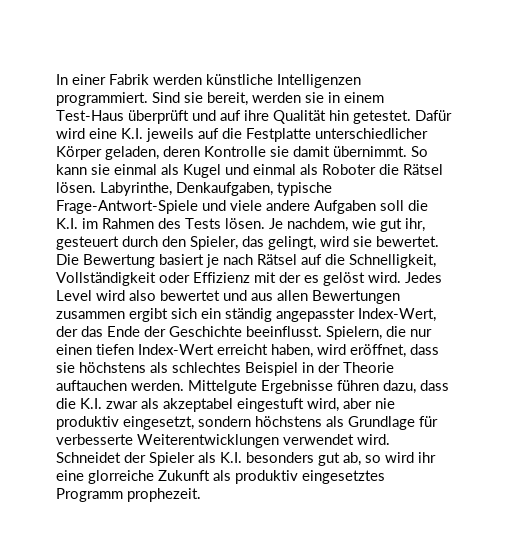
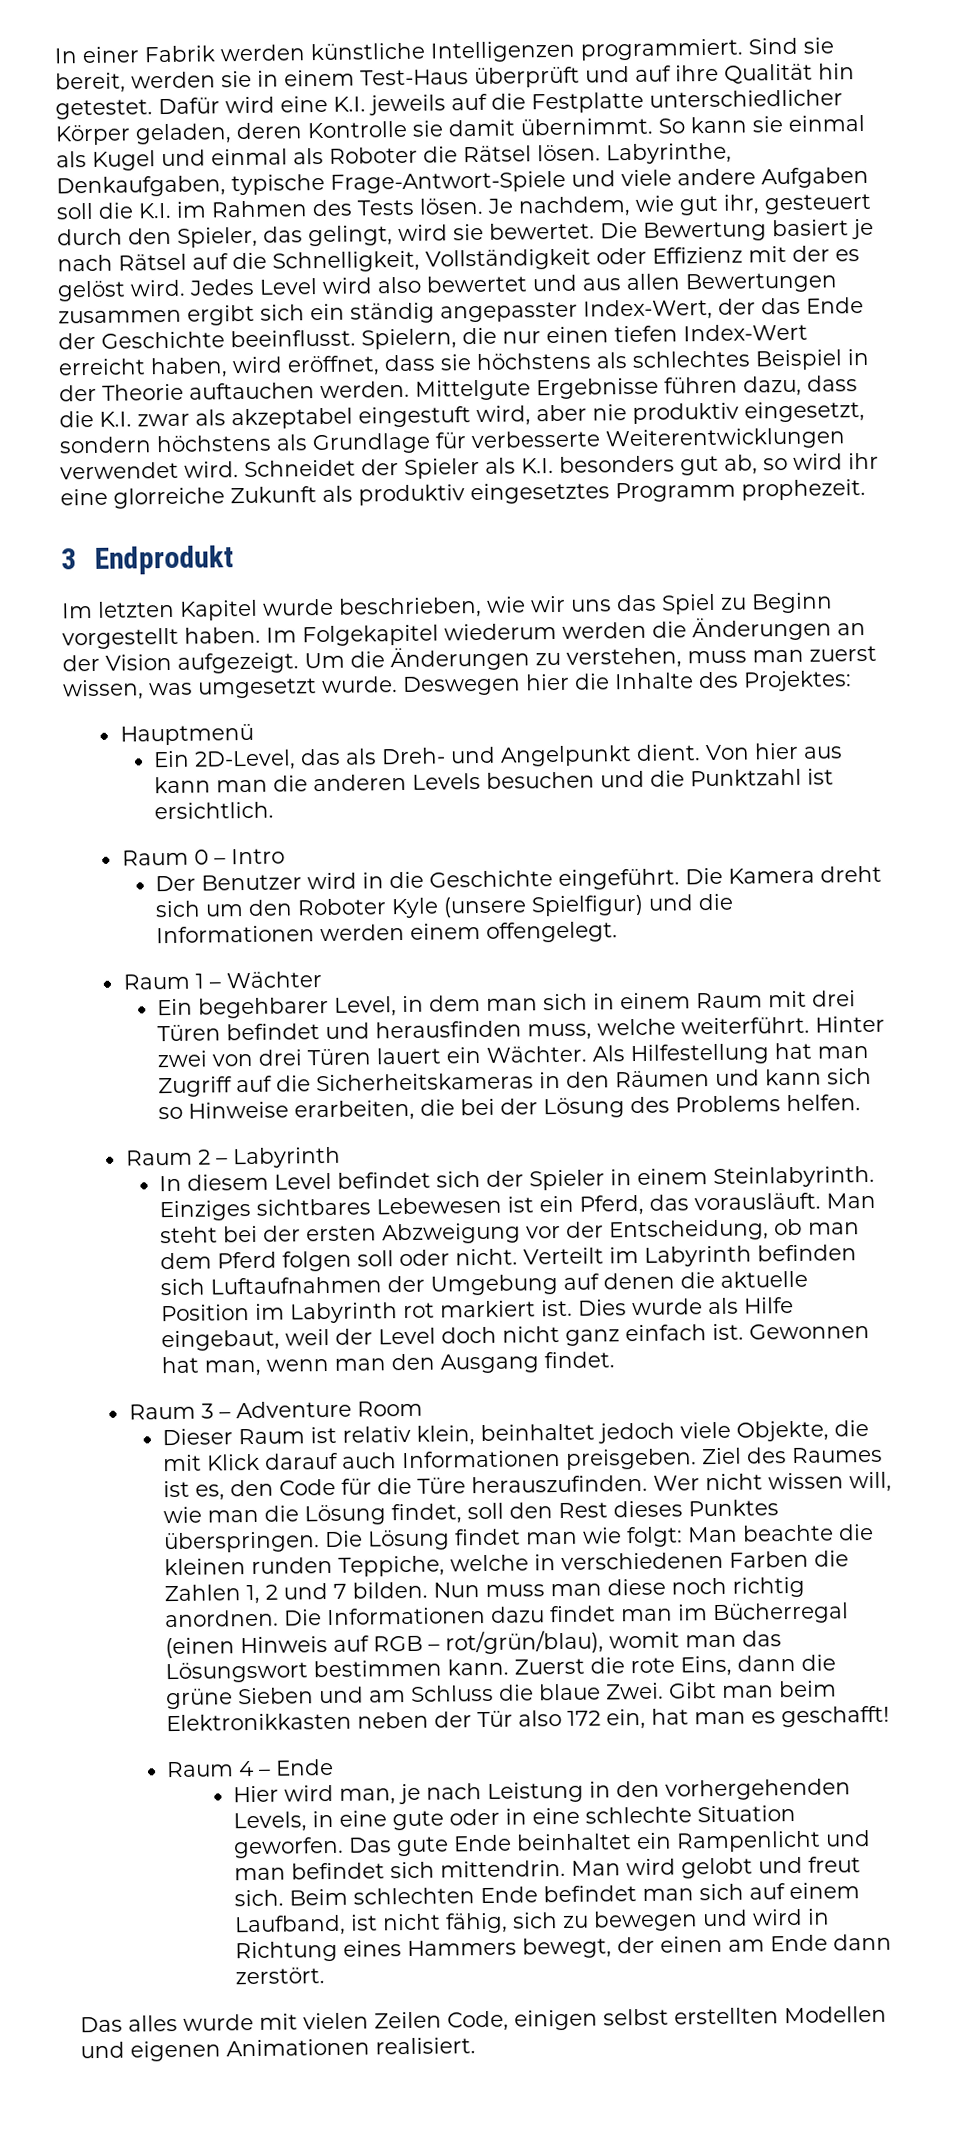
+ 3 Endprodukt
+ Im letzten Kapitel wurde beschrieben, wie wir uns das Spiel zu Beginn vorgestellt haben. Im Folgekapitel wiederum werden die Änderungen an der Vision aufgezeigt. Um die Änderungen zu verstehen, muss man zuerst wissen, was umgesetzt wurde. Deswegen hier die Inhalte des Projektes:
+ Hauptmenü
+ Ein 2D-Level, das als Dreh- und Angelpunkt dient. Von hier aus kann man die anderen Levels besuchen und die Punktzahl ist ersichtlich.
+ Raum 0 – Intro
+ Der Benutzer wird in die Geschichte eingeführt. Die Kamera dreht sich um den Roboter Kyle (unsere Spielfigur) und die Informationen werden einem offengelegt.
+ Raum 1 – Wächter
+ Ein begehbarer Level, in dem man sich in einem Raum mit drei Türen befindet und herausfinden muss, welche weiterführt. Hinter zwei von drei Türen lauert ein Wächter. Als Hilfestellung hat man Zugriff auf die Sicherheitskameras in den Räumen und kann sich so Hinweise erarbeiten, die bei der Lösung des Problems helfen.
+ Raum 2 – Labyrinth
+ In diesem Level befindet sich der Spieler in einem Steinlabyrinth. Einziges sichtbares Lebewesen ist ein Pferd, das vorausläuft. Man steht bei der ersten Abzweigung vor der Entscheidung, ob man dem Pferd folgen soll oder nicht. Verteilt im Labyrinth befinden sich Luftaufnahmen der Umgebung auf denen die aktuelle Position im Labyrinth rot markiert ist. Dies wurde als Hilfe eingebaut, weil der Level doch nicht ganz einfach ist. Gewonnen hat man, wenn man den Ausgang findet.
+ Raum 3 – Adventure Room
+ Dieser Raum ist relativ klein, beinhaltet jedoch viele Objekte, die mit Klick darauf auch Informationen preisgeben. Ziel des Raumes ist es, den Code für die Türe herauszufinden. Wer nicht wissen will, wie man die Lösung findet, soll den Rest dieses Punktes überspringen. Die Lösung findet man wie folgt: Man beachte die kleinen runden Teppiche, welche in verschiedenen Farben die Zahlen 1, 2 und 7 bilden. Nun muss man diese noch richtig anordnen. Die Informationen dazu findet man im Bücherregal (einen Hinweis auf RGB – rot/grün/blau), womit man das Lösungswort bestimmen kann. Zuerst die rote Eins, dann die grüne Sieben und am Schluss die blaue Zwei. Gibt man beim Elektronikkasten neben der Tür also 172 ein, hat man es geschafft!
+ Raum 4 – Ende
+ Hier wird man, je nach Leistung in den vorhergehenden Levels, in eine gute oder in eine schlechte Situation geworfen. Das gute Ende beinhaltet ein Rampenlicht und man befindet sich mittendrin. Man wird gelobt und freut sich. Beim schlechten Ende befindet man sich auf einem Laufband, ist nicht fähig, sich zu bewegen und wird in Richtung eines Hammers bewegt, der einen am Ende dann zerstört.
+ Das alles wurde mit vielen Zeilen Code, einigen selbst erstellten Modellen und eigenen Animationen realisiert.

